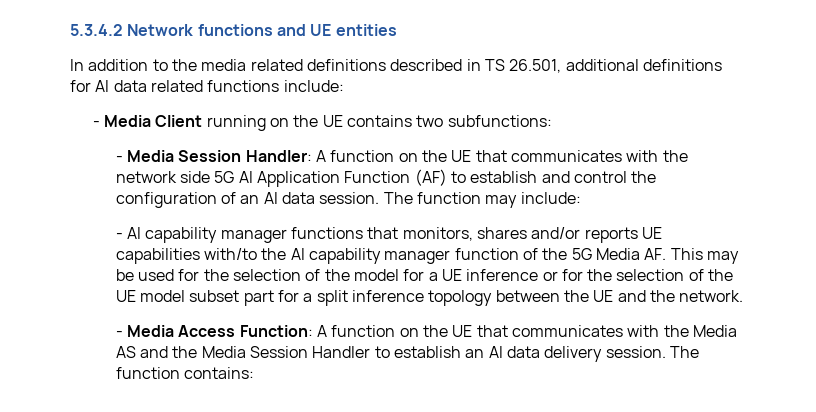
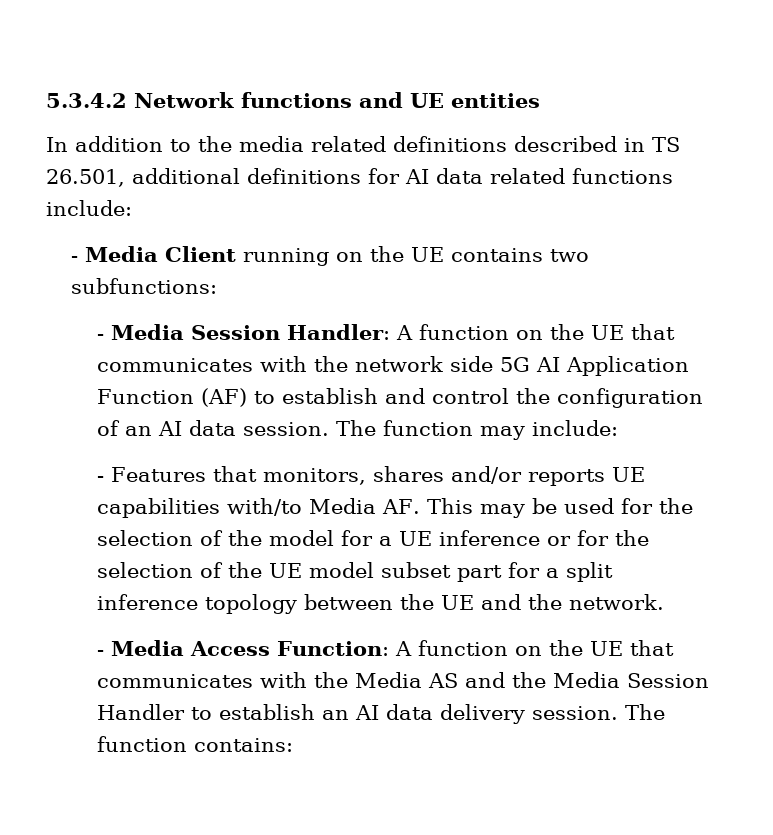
- - AI capability manager functions that monitors, shares and/or reports UE capabilities with/to the AI capability manager function of the 5G Media AF. This may be used for the selection of the model for a UE inference or for the selection of the UE model subset part for a split inference topology between the UE and the network.
+ - Features that monitors, shares and/or reports UE capabilities with/to Media AF. This may be used for the selection of the model for a UE inference or for the selection of the UE model subset part for a split inference topology between the UE and the network.

